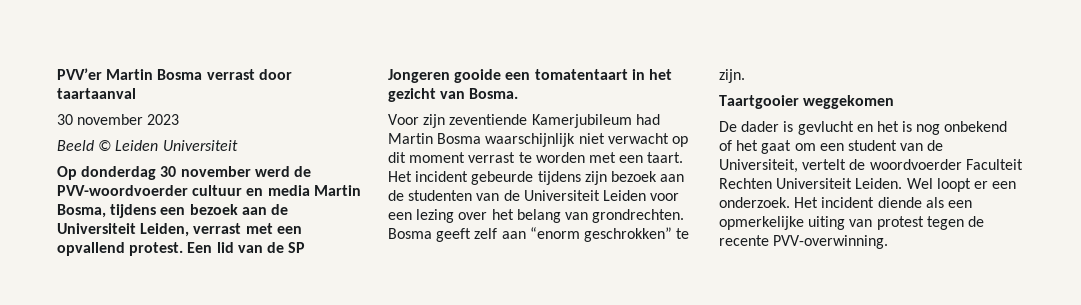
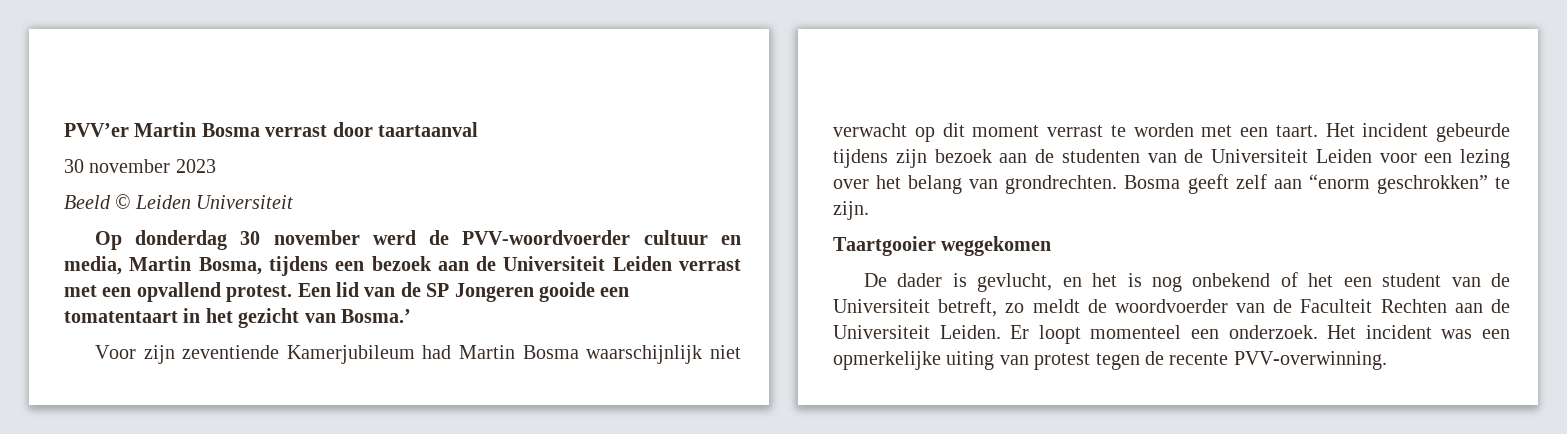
- Op donderdag 30 november werd de PVV-woordvoerder cultuur en media Martin Bosma, tijdens een bezoek aan de Universiteit Leiden, verrast met een opvallend protest.
+ Op donderdag 30 november werd de PVV-woordvoerder cultuur en media, Martin Bosma, tijdens een bezoek aan de Universiteit Leiden verrast met een opvallend protest.
- Een lid van de SP Jongeren gooide een tomatentaart in het gezicht van Bosma.
+ Een lid van de SP Jongeren gooide een tomatentaart in het gezicht van Bosma.’
- De dader is gevlucht en het is nog onbekend of het gaat om een student van de Universiteit, vertelt de woordvoerder Faculteit Rechten Universiteit Leiden. Wel loopt er een onderzoek.
+ De dader is gevlucht, en het is nog onbekend of het een student van de Universiteit betreft, zo meldt de woordvoerder van de Faculteit Rechten aan de Universiteit Leiden. Er loopt momenteel een onderzoek.
- Het incident diende als een opmerkelijke uiting van protest tegen de recente PVV-overwinning.
+ Het incident was een opmerkelijke uiting van protest tegen de recente PVV-overwinning.

